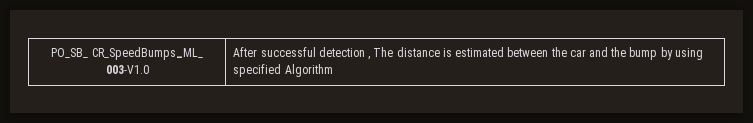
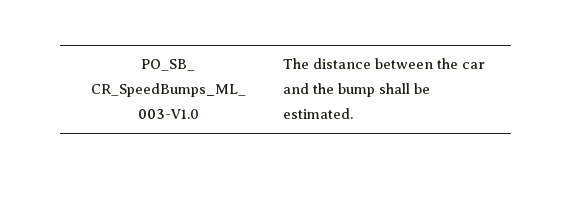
- PO_SB_ CR_SpeedBumps_ML_ 003-V1.0 | After successful detection , The distance is estimated between the car and the bump by using specified Algorithm
+ PO_SB_ CR_SpeedBumps_ML_ 003-V1.0 | The distance between the car and the bump shall be estimated.

